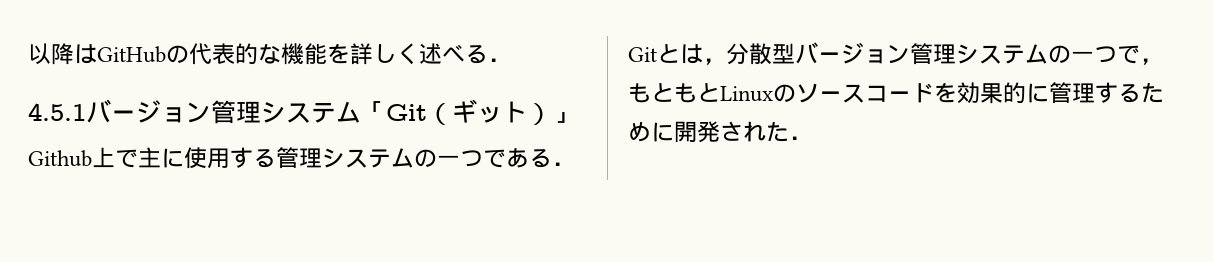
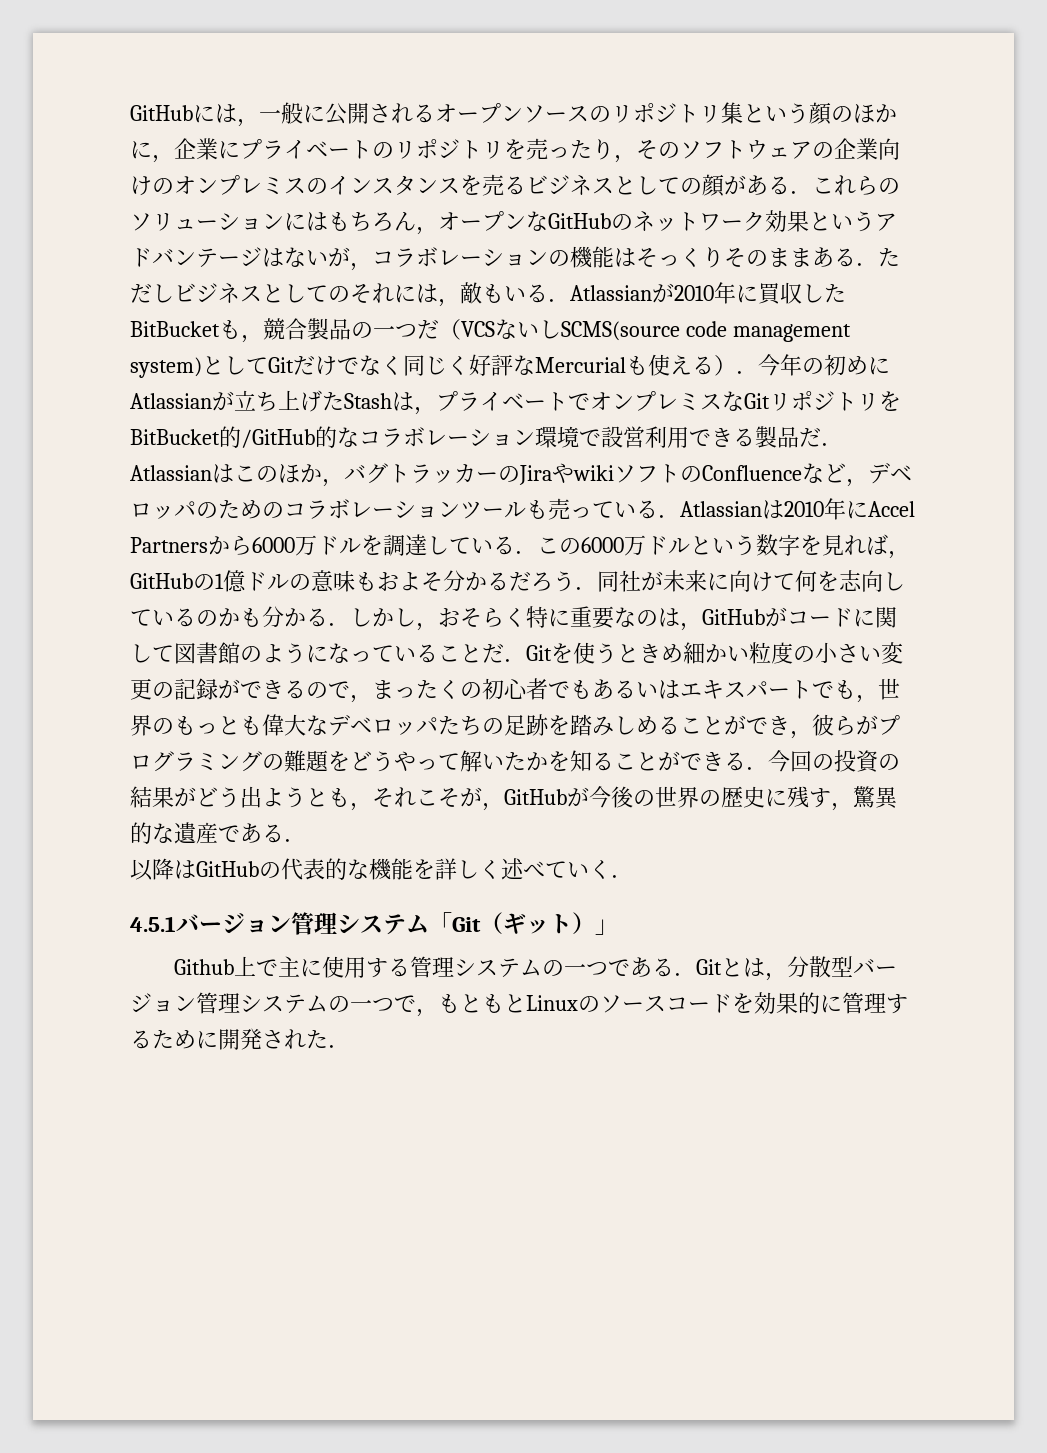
+ GitHubには，一般に公開されるオープンソースのリポジトリ集という顔のほかに，企業にプライベートのリポジトリを売ったり，そのソフトウェアの企業向けのオンプレミスのインスタンスを売るビジネスとしての顔がある．これらのソリューションにはもちろん，オープンなGitHubのネットワーク効果というアドバンテージはないが，コラボレーションの機能はそっくりそのままある．ただしビジネスとしてのそれには，敵もいる．Atlassianが2010年に買収したBitBucketも，競合製品の一つだ（VCSないしSCMS(source code management system)としてGitだけでなく同じく好評なMercurialも使える）．今年の初めにAtlassianが立ち上げたStashは，プライベートでオンプレミスなGitリポジトリをBitBucket的/GitHub的なコラボレーション環境で設営利用できる製品だ．Atlassianはこのほか，バグトラッカーのJiraやwikiソフトのConfluenceなど，デベロッパのためのコラボレーションツールも売っている．Atlassianは2010年にAccel Partnersから6000万ドルを調達している．この6000万ドルという数字を見れば，GitHubの1億ドルの意味もおよそ分かるだろう．同社が未来に向けて何を志向しているのかも分かる．しかし，おそらく特に重要なのは，GitHubがコードに関して図書館のようになっていることだ．Gitを使うときめ細かい粒度の小さい変更の記録ができるので，まったくの初心者でもあるいはエキスパートでも，世界のもっとも偉大なデベロッパたちの足跡を踏みしめることができ，彼らがプログラミングの難題をどうやって解いたかを知ることができる．今回の投資の結果がどう出ようとも，それこそが，GitHubが今後の世界の歴史に残す，驚異的な遺産である．
- 以降はGitHubの代表的な機能を詳しく述べる．
+ 以降はGitHubの代表的な機能を詳しく述べていく．

